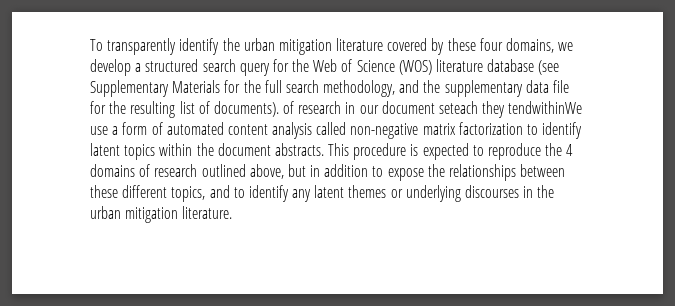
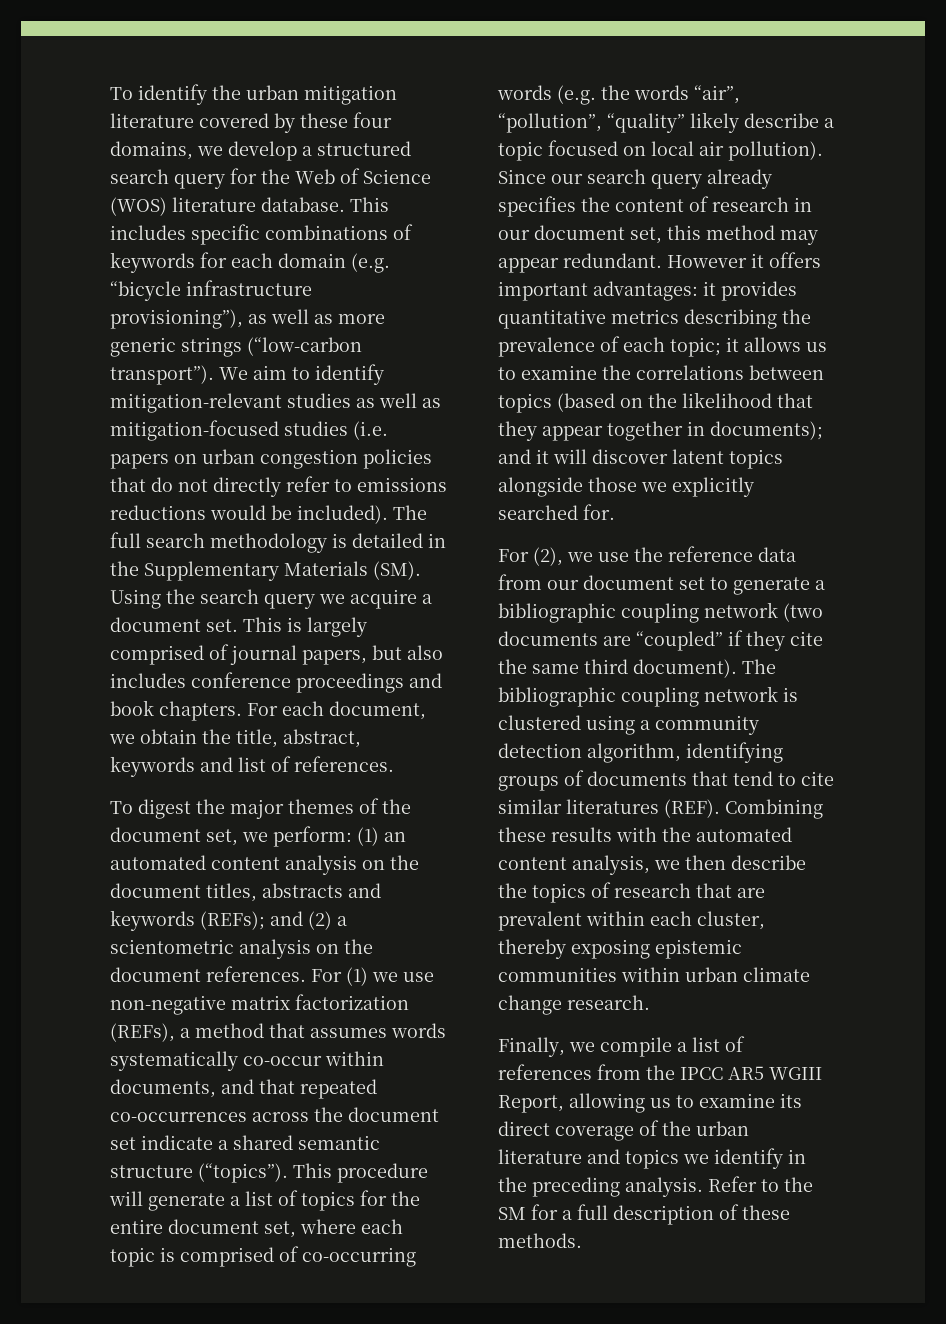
- To transparently identify the urban mitigation literature covered by these four domains, we develop a structured search query for the Web of Science (WOS) literature database (see Supplementary Materials for the full search methodology, and the supplementary data file for the resulting list of documents). of research in our document seteach they tendwithinWe use a form of automated content analysis called non-negative matrix factorization to identify latent topics within the document abstracts. This procedure is expected to reproduce the 4 domains of research outlined above, but in addition to expose the relationships between these different topics, and to identify any latent themes or underlying discourses in the urban mitigation literature.
+ To identify the urban mitigation literature covered by these four domains, we develop a structured search query for the Web of Science (WOS) literature database. This includes specific combinations of keywords for each domain (e.g. “bicycle infrastructure provisioning”), as well as more generic strings (“low-carbon transport”). We aim to identify mitigation-relevant studies as well as mitigation-focused studies (i.e. papers on urban congestion policies that do not directly refer to emissions reductions would be included). The full search methodology is detailed in the Supplementary Materials (SM). Using the search query we acquire a document set. This is largely comprised of journal papers, but also includes conference proceedings and book chapters. For each document, we obtain the title, abstract, keywords and list of references.
+ To digest the major themes of the document set, we perform: (1) an automated content analysis on the document titles, abstracts and keywords (REFs); and (2) a scientometric analysis on the document references. For (1) we use non-negative matrix factorization (REFs), a method that assumes words systematically co-occur within documents, and that repeated co-occurrences across the document set indicate a shared semantic structure (“topics”). This procedure will generate a list of topics for the entire document set, where each topic is comprised of co-occurring words (e.g. the words “air”, “pollution”, “quality” likely describe a topic focused on local air pollution). Since our search query already specifies the content of research in our document set, this method may appear redundant. However it offers important advantages: it provides quantitative metrics describing the prevalence of each topic; it allows us to examine the correlations between topics (based on the likelihood that they appear together in documents); and it will discover latent topics alongside those we explicitly searched for.
+ For (2), we use the reference data from our document set to generate a bibliographic coupling network (two documents are “coupled” if they cite the same third document). The bibliographic coupling network is clustered using a community detection algorithm, identifying groups of documents that tend to cite similar literatures (REF). Combining these results with the automated content analysis, we then describe the topics of research that are prevalent within each cluster, thereby exposing epistemic communities within urban climate change research.
+ Finally, we compile a list of references from the IPCC AR5 WGIII Report, allowing us to examine its direct coverage of the urban literature and topics we identify in the preceding analysis. Refer to the SM for a full description of these methods.

